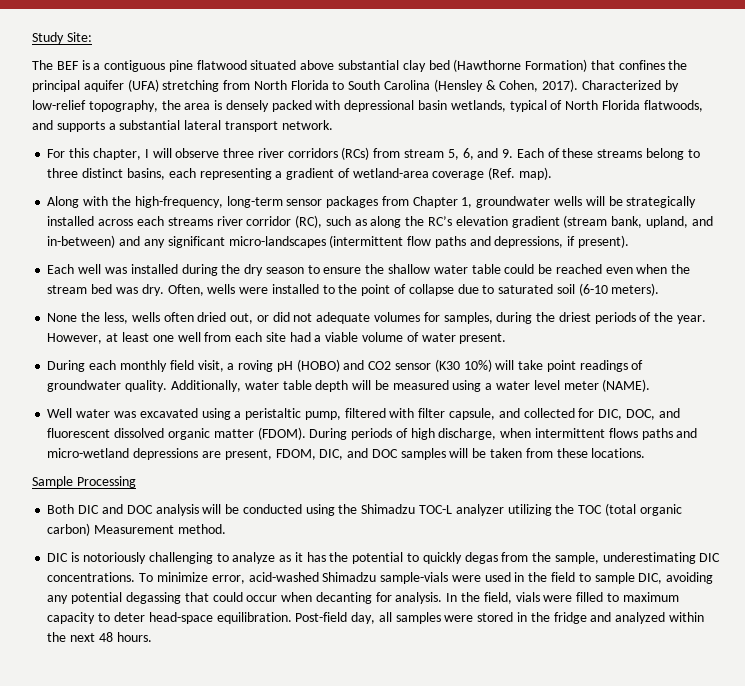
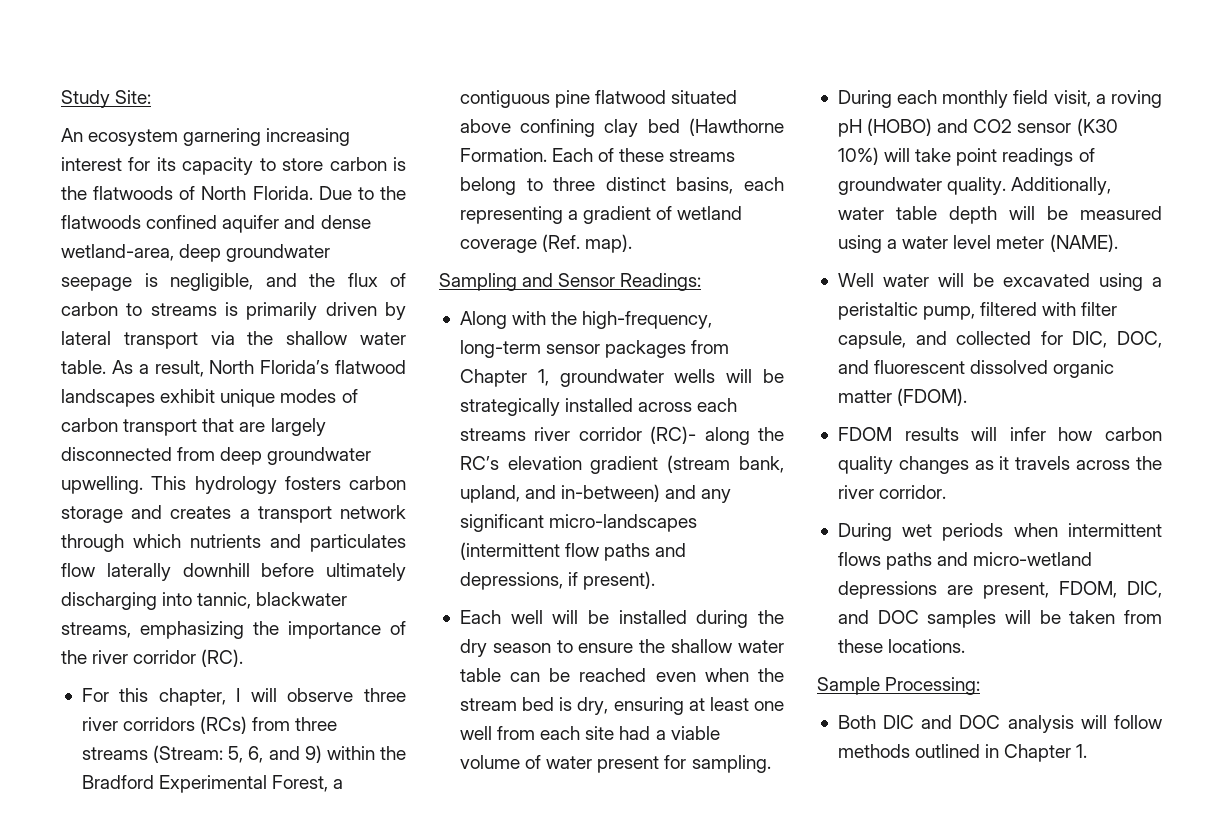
- The BEF is a contiguous pine flatwood situated above substantial clay bed (Hawthorne Formation) that confines the principal aquifer (UFA) stretching from North Florida to South Carolina (Hensley & Cohen, 2017). Characterized by low-relief topography, the area is densely packed with depressional basin wetlands, typical of North Florida flatwoods, and supports a substantial lateral transport network.
+ An ecosystem garnering increasing interest for its capacity to store carbon is the flatwoods of North Florida. Due to the flatwoods confined aquifer and dense wetland-area, deep groundwater seepage is negligible, and the flux of carbon to streams is primarily driven by lateral transport via the shallow water table. As a result, North Florida’s flatwood landscapes exhibit unique modes of carbon transport that are largely disconnected from deep groundwater upwelling. This hydrology fosters carbon storage and creates a transport network through which nutrients and particulates flow laterally downhill before ultimately discharging into tannic, blackwater streams, emphasizing the importance of the river corridor (RC).
- For this chapter, I will observe three river corridors (RCs) from stream 5, 6, and 9. Each of these streams belong to three distinct basins, each representing a gradient of wetland-area coverage (Ref. map).
+ For this chapter, I will observe three river corridors (RCs) from three streams (Stream: 5, 6, and 9) within the Bradford Experimental Forest, a contiguous pine flatwood situated above confining clay bed (Hawthorne Formation. Each of these streams belong to three distinct basins, each representing a gradient of wetland coverage (Ref. map).
+ Sampling and Sensor Readings:
- Along with the high-frequency, long-term sensor packages from Chapter 1, groundwater wells will be strategically installed across each streams river corridor (RC), such as along the RC’s elevation gradient (stream bank, upland, and in-between) and any significant micro-landscapes (intermittent flow paths and depressions, if present).
+ Along with the high-frequency, long-term sensor packages from Chapter 1, groundwater wells will be strategically installed across each streams river corridor (RC)- along the RC’s elevation gradient (stream bank, upland, and in-between) and any significant micro-landscapes (intermittent flow paths and depressions, if present).
- Each well was installed during the dry season to ensure the shallow water table could be reached even when the stream bed was dry. Often, wells were installed to the point of collapse due to saturated soil (6-10 meters).
- None the less, wells often dried out, or did not adequate volumes for samples, during the driest periods of the year. However, at least one well from each site had a viable volume of water present.
+ Each well will be installed during the dry season to ensure the shallow water table can be reached even when the stream bed is dry, ensuring at least one well from each site had a viable volume of water present for sampling.
- Well water was excavated using a peristaltic pump, filtered with filter capsule, and collected for DIC, DOC, and fluorescent dissolved organic matter (FDOM). During periods of high discharge, when intermittent flows paths and micro-wetland depressions are present, FDOM, DIC, and DOC samples will be taken from these locations.
+ Well water will be excavated using a peristaltic pump, filtered with filter capsule, and collected for DIC, DOC, and fluorescent dissolved organic matter (FDOM).
+ FDOM results will infer how carbon quality changes as it travels across the river corridor.
+ During wet periods when intermittent flows paths and micro-wetland depressions are present, FDOM, DIC, and DOC samples will be taken from these locations.
- Sample Processing
+ Sample Processing:
- Both DIC and DOC analysis will be conducted using the Shimadzu TOC-L analyzer utilizing the TOC (total organic carbon) Measurement method.
- DIC is notoriously challenging to analyze as it has the potential to quickly degas from the sample, underestimating DIC concentrations. To minimize error, acid-washed Shimadzu sample-vials were used in the field to sample DIC, avoiding any potential degassing that could occur when decanting for analysis. In the field, vials were filled to maximum capacity to deter head-space equilibration. Post-field day, all samples were stored in the fridge and analyzed within the next 48 hours.
+ Both DIC and DOC analysis will follow methods outlined in Chapter 1.

